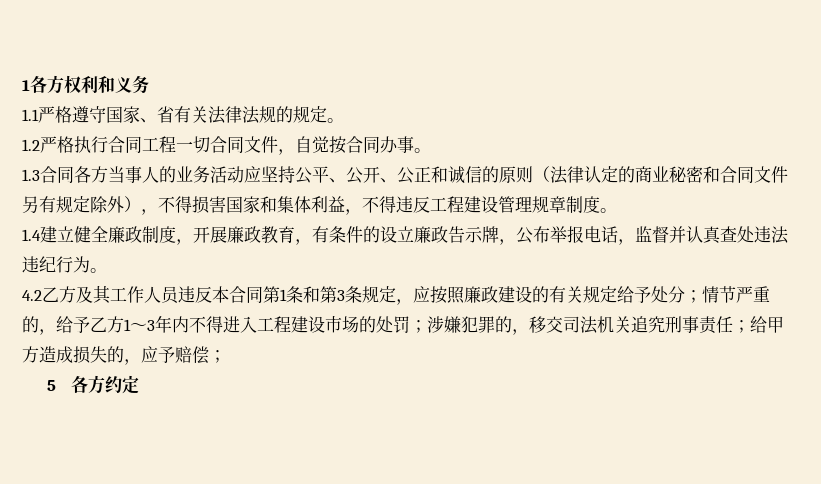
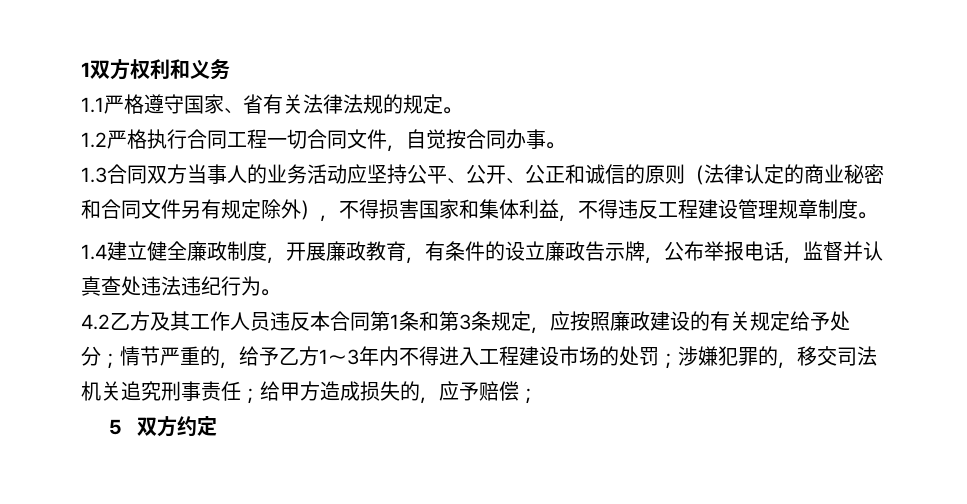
- 1各方权利和义务
+ 1双方权利和义务
- 1.3合同各方当事人的业务活动应坚持公平、公开、公正和诚信的原则（法律认定的商业秘密和合同文件另有规定除外），不得损害国家和集体利益，不得违反工程建设管理规章制度。
+ 1.3合同双方当事人的业务活动应坚持公平、公开、公正和诚信的原则（法律认定的商业秘密和合同文件另有规定除外），不得损害国家和集体利益，不得违反工程建设管理规章制度。
- 5各方约定
+ 5双方约定

